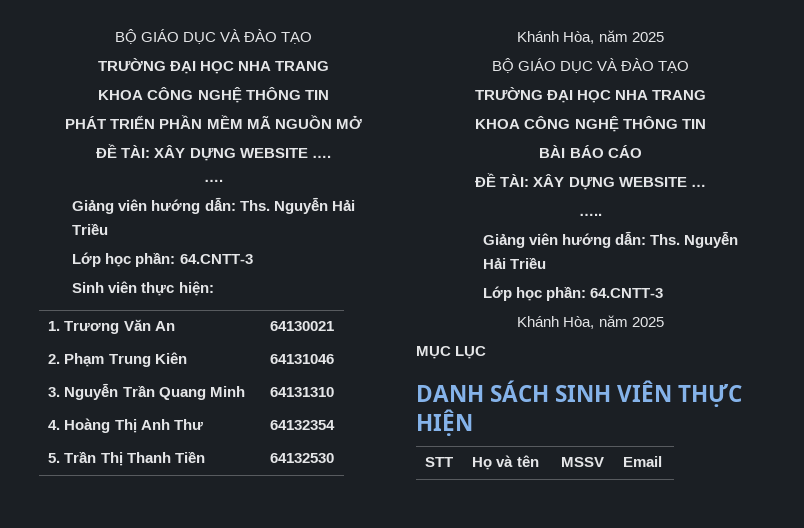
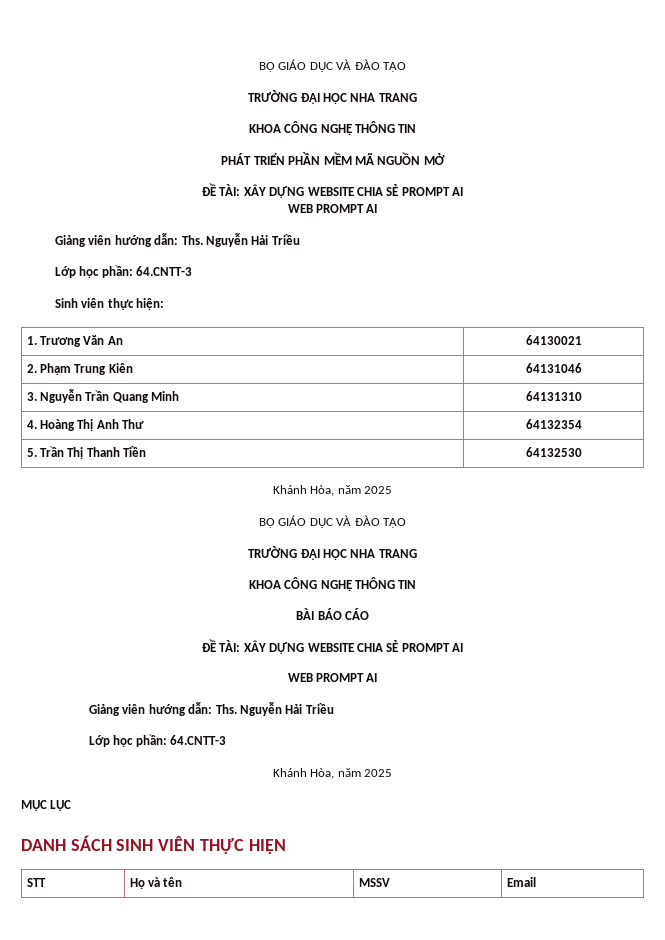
  PHÁT TRIỂN PHẦN MỀM MÃ NGUỒN MỞ
- ĐỀ TÀI: XÂY DỰNG WEBSITE ….
- ….
+ ĐỀ TÀI: XÂY DỰNG WEBSITE CHIA SẺ PROMPT AI
+ WEB PROMPT AI
  BÀI BÁO CÁO
- ĐỀ TÀI: XÂY DỰNG WEBSITE …
- …..
+ ĐỀ TÀI: XÂY DỰNG WEBSITE CHIA SẺ PROMPT AI
+ WEB PROMPT AI

